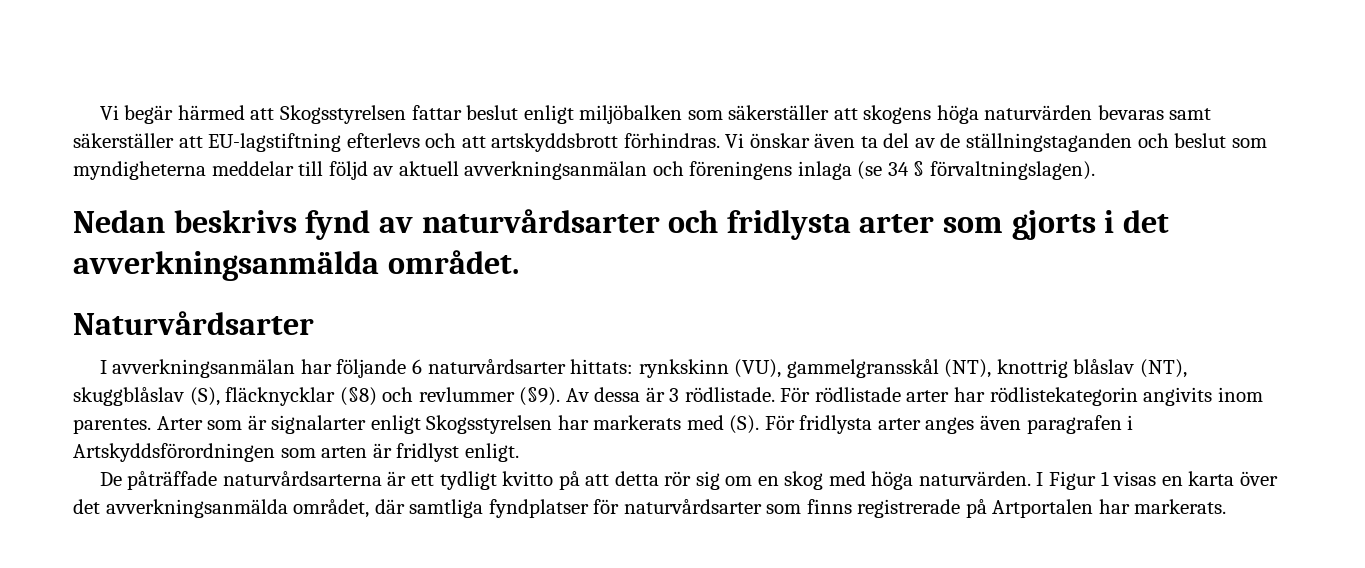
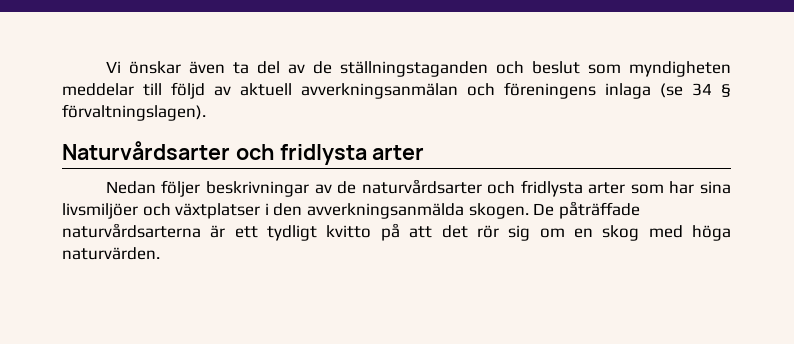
- Vi begär härmed att Skogsstyrelsen fattar beslut enligt miljöbalken som säkerställer att skogens höga naturvärden bevaras samt säkerställer att EU-lagstiftning efterlevs och att artskyddsbrott förhindras. Vi önskar även ta del av de ställningstaganden och beslut som myndigheterna meddelar till följd av aktuell avverkningsanmälan och föreningens inlaga (se 34 § förvaltningslagen).
+ Vi önskar även ta del av de ställningstaganden och beslut som myndigheten meddelar till följd av aktuell avverkningsanmälan och föreningens inlaga (se 34 § förvaltningslagen).
- Nedan beskrivs fynd av naturvårdsarter och fridlysta arter som gjorts i det avverkningsanmälda området.
- Naturvårdsarter
- I avverkningsanmälan har följande 6 naturvårdsarter hittats: rynkskinn (VU), gammelgransskål (NT), knottrig blåslav (NT), skuggblåslav (S), fläcknycklar (§8) och revlummer (§9). Av dessa är 3 rödlistade. För rödlistade arter har rödlistekategorin angivits inom parentes. Arter som är signalarter enligt Skogsstyrelsen har markerats med (S). För fridlysta arter anges även paragrafen i Artskyddsförordningen som arten är fridlyst enligt.
- De påträffade naturvårdsarterna är ett tydligt kvitto på att detta rör sig om en skog med höga naturvärden. I Figur 1 visas en karta över det avverkningsanmälda området, där samtliga fyndplatser för naturvårdsarter som finns registrerade på Artportalen har markerats.
+ Naturvårdsarter och fridlysta arter
+ Nedan följer beskrivningar av de naturvårdsarter och fridlysta arter som har sina livsmiljöer och växtplatser i den avverkningsanmälda skogen. De påträffade naturvårdsarterna är ett tydligt kvitto på att det rör sig om en skog med höga naturvärden.

